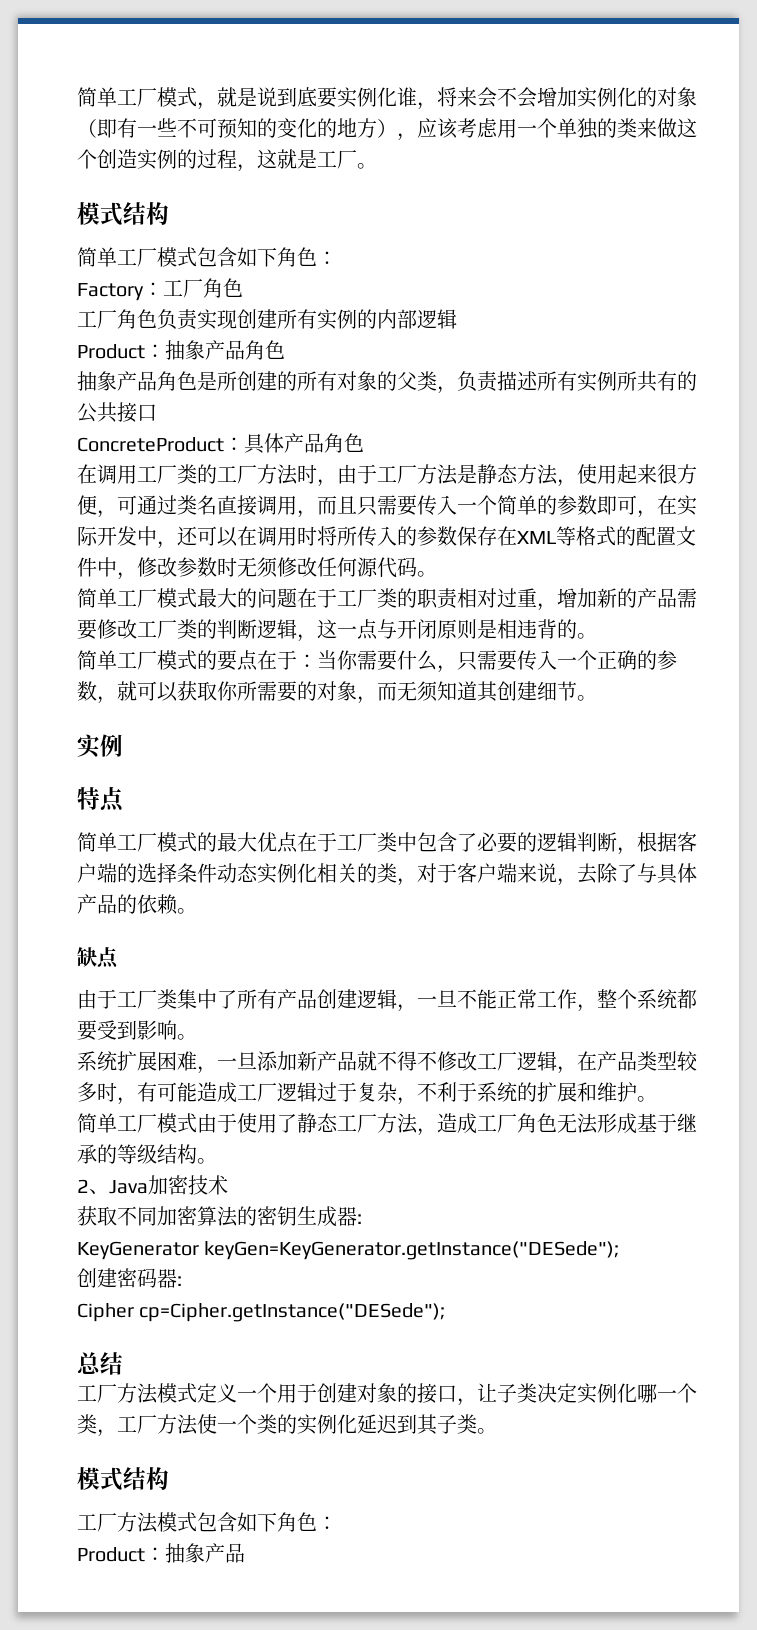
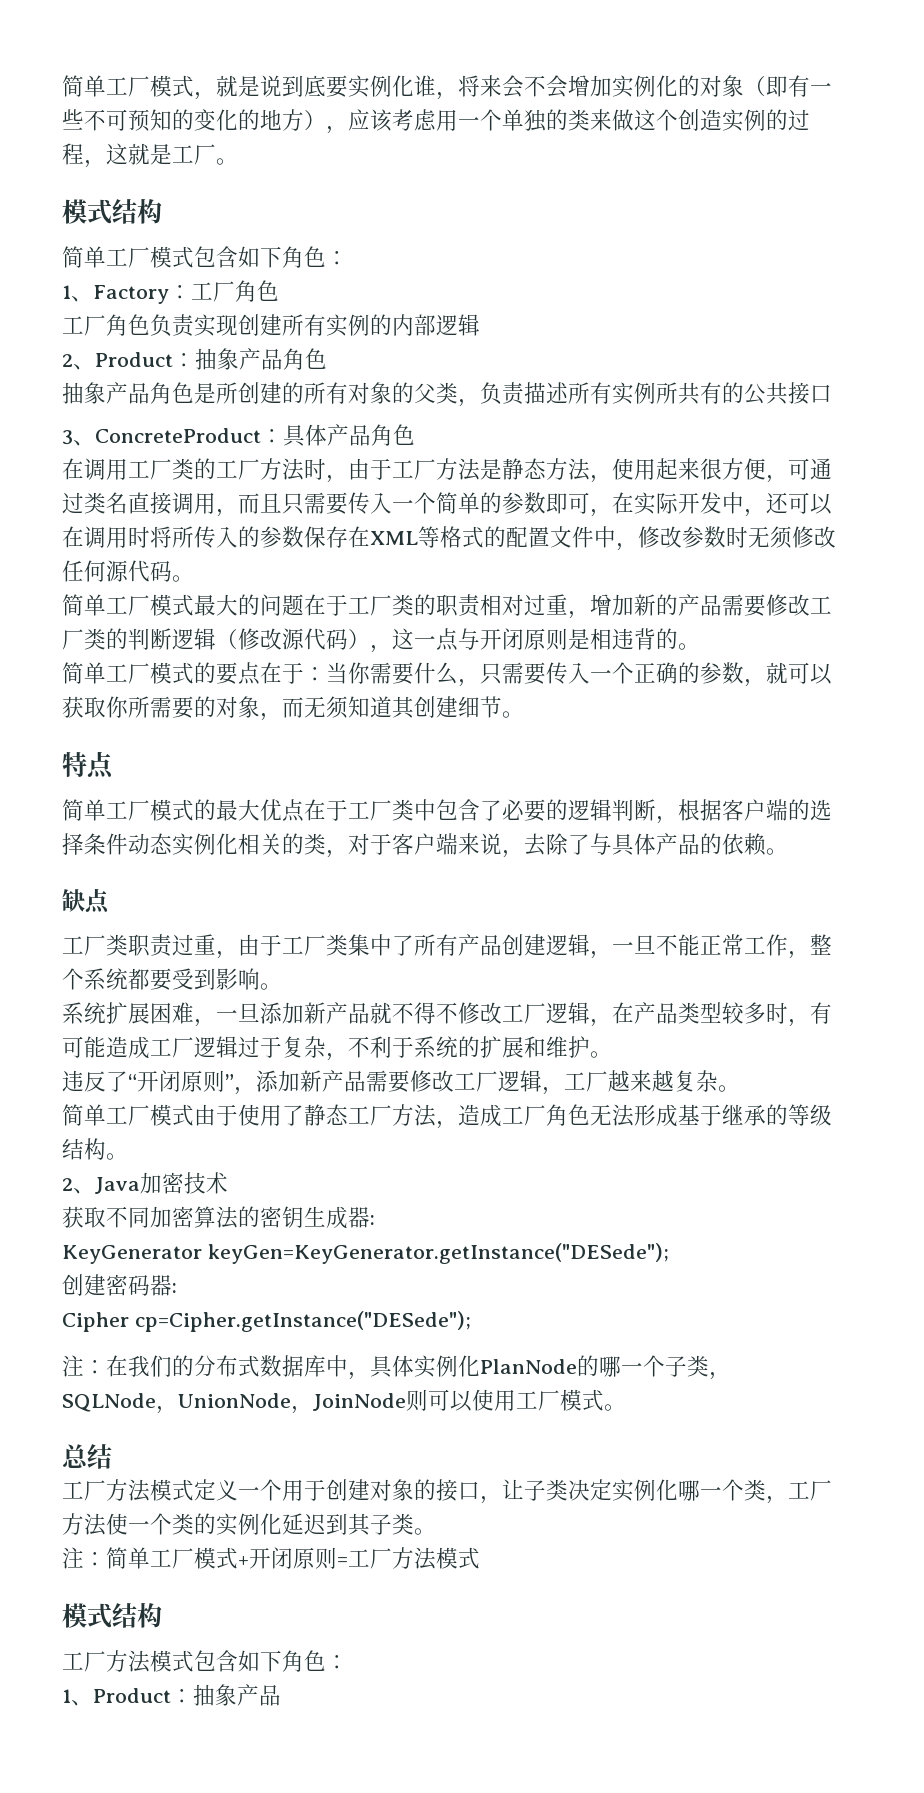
- Factory：工厂角色
+ 1、Factory：工厂角色
- Product：抽象产品角色
+ 2、Product：抽象产品角色
- ConcreteProduct：具体产品角色
+ 3、ConcreteProduct：具体产品角色
- 简单工厂模式最大的问题在于工厂类的职责相对过重，增加新的产品需要修改工厂类的判断逻辑，这一点与开闭原则是相违背的。
+ 简单工厂模式最大的问题在于工厂类的职责相对过重，增加新的产品需要修改工厂类的判断逻辑（修改源代码），这一点与开闭原则是相违背的。
  简单工厂模式的要点在于：当你需要什么，只需要传入一个正确的参数，就可以获取你所需要的对象，而无须知道其创建细节。
- 实例
- 由于工厂类集中了所有产品创建逻辑，一旦不能正常工作，整个系统都要受到影响。
+ 工厂类职责过重，由于工厂类集中了所有产品创建逻辑，一旦不能正常工作，整个系统都要受到影响。
+ 违反了“开闭原则”，添加新产品需要修改工厂逻辑，工厂越来越复杂。
+ 注：在我们的分布式数据库中，具体实例化PlanNode的哪一个子类，SQLNode，UnionNode，JoinNode则可以使用工厂模式。
+ 注：简单工厂模式+开闭原则=工厂方法模式
  工厂方法模式包含如下角色：
- Product：抽象产品
+ 1、Product：抽象产品

